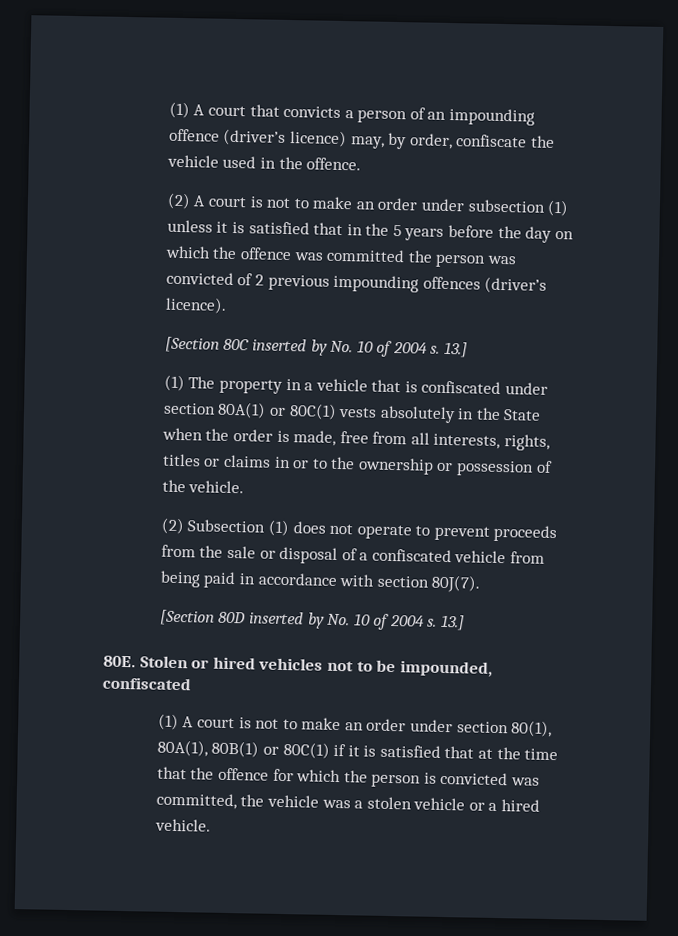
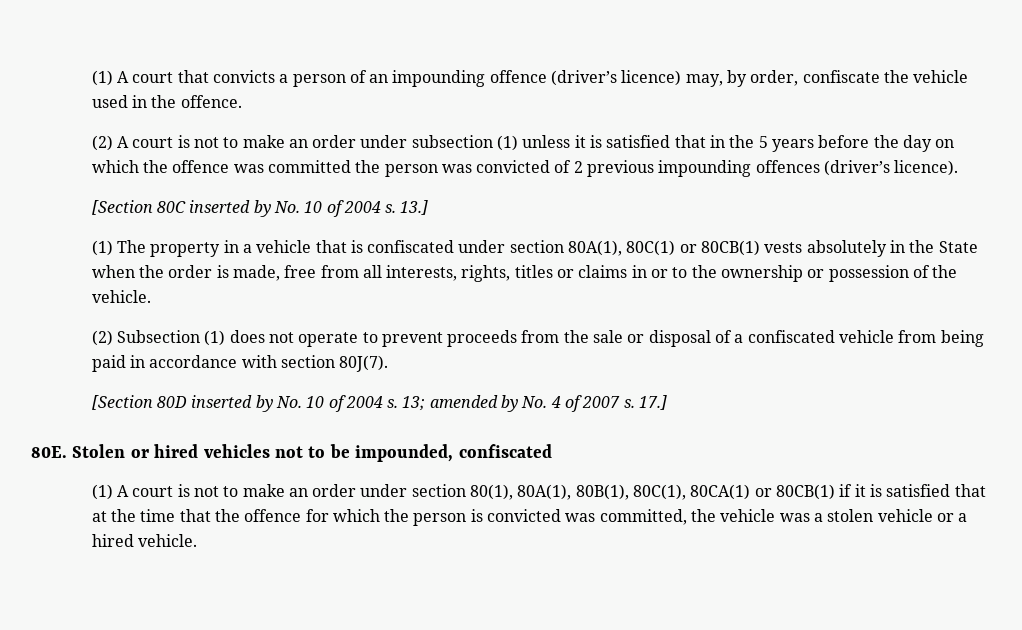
- (1) The property in a vehicle that is confiscated under section 80A(1) or 80C(1) vests absolutely in the State when the order is made, free from all interests, rights, titles or claims in or to the ownership or possession of the vehicle.
+ (1) The property in a vehicle that is confiscated under section 80A(1), 80C(1) or 80CB(1) vests absolutely in the State when the order is made, free from all interests, rights, titles or claims in or to the ownership or possession of the vehicle.
- [Section 80D inserted by No. 10 of 2004 s. 13.]
+ [Section 80D inserted by No. 10 of 2004 s. 13; amended by No. 4 of 2007 s. 17.]
- (1) A court is not to make an order under section 80(1), 80A(1), 80B(1) or 80C(1) if it is satisfied that at the time that the offence for which the person is convicted was committed, the vehicle was a stolen vehicle or a hired vehicle.
+ (1) A court is not to make an order under section 80(1), 80A(1), 80B(1), 80C(1), 80CA(1) or 80CB(1) if it is satisfied that at the time that the offence for which the person is convicted was committed, the vehicle was a stolen vehicle or a hired vehicle.

